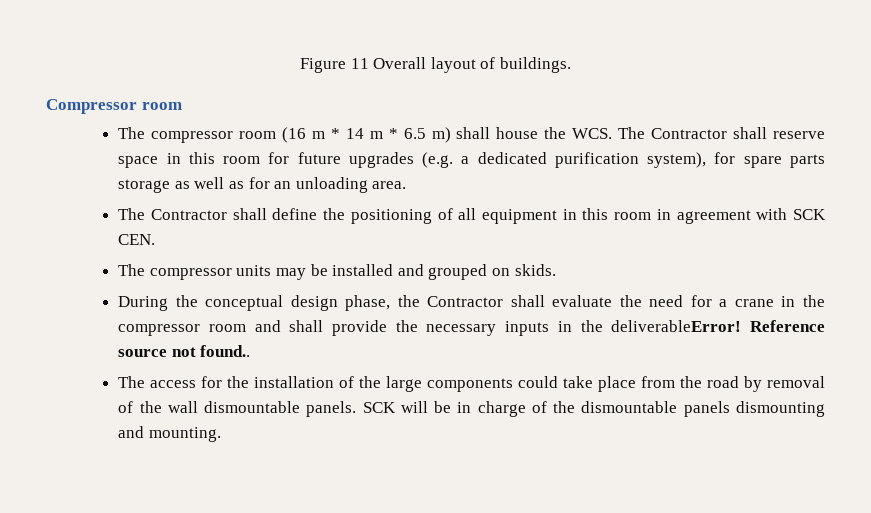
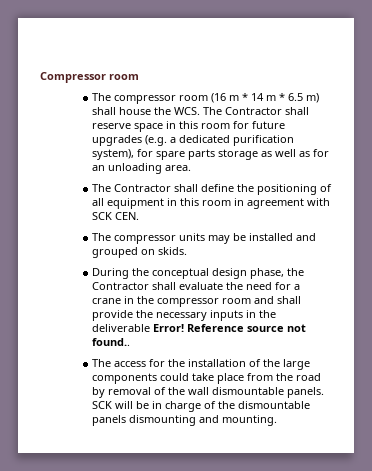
- Figure 11 Overall layout of buildings.
- During the conceptual design phase, the Contractor shall evaluate the need for a crane in the compressor room and shall provide the necessary inputs in the deliverableError!
+ During the conceptual design phase, the Contractor shall evaluate the need for a crane in the compressor room and shall provide the necessary inputs in the deliverable Error!

